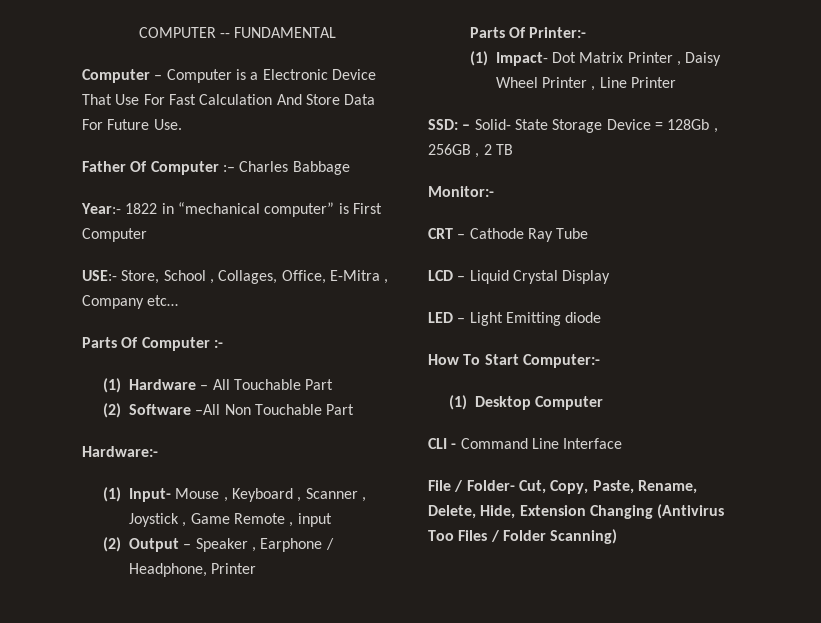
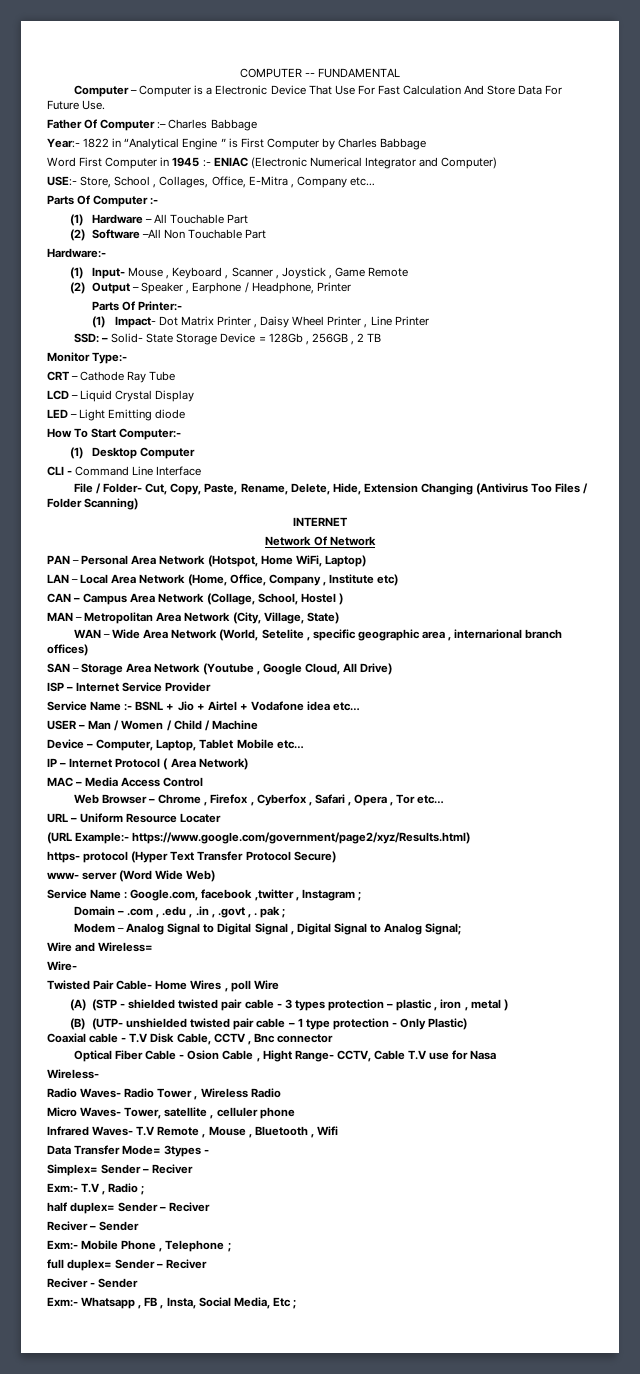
- Year:- 1822 in “mechanical computer” is First Computer
+ Year:- 1822 in “Analytical Engine ” is First Computer by Charles Babbage
+ Word First Computer in 1945 :- ENIAC (Electronic Numerical Integrator and Computer)
- (1) Input- Mouse , Keyboard , Scanner , Joystick , Game Remote , input
+ (1) Input- Mouse , Keyboard , Scanner , Joystick , Game Remote
- Monitor:-
+ Monitor Type:-
+ INTERNET
+ Network Of Network
+ PAN – Personal Area Network (Hotspot, Home WiFi, Laptop)
+ LAN – Local Area Network (Home, Office, Company , Institute etc)
+ CAN – Campus Area Network (Collage, School, Hostel )
+ MAN – Metropolitan Area Network (City, Village, State)
+ WAN – Wide Area Network (World, Setelite , specific geographic area , internarional branch offices)
+ SAN – Storage Area Network (Youtube , Google Cloud, All Drive)
+ ISP – Internet Service Provider
+ Service Name :- BSNL + Jio + Airtel + Vodafone idea etc…
+ USER – Man / Women / Child / Machine
+ Device – Computer, Laptop, Tablet Mobile etc…
+ IP – Internet Protocol ( Area Network)
+ MAC – Media Access Control
+ Web Browser – Chrome , Firefox , Cyberfox , Safari , Opera , Tor etc…
+ URL – Uniform Resource Locater
+ (URL Example:- https://www.google.com/government/page2/xyz/Results.html)
+ https- protocol (Hyper Text Transfer Protocol Secure)
+ www- server (Word Wide Web)
+ Service Name : Google.com, facebook ,twitter , Instagram ;
+ Domain – .com , .edu , .in , .govt , . pak ;
+ Modem – Analog Signal to Digital Signal , Digital Signal to Analog Signal;
+ Wire and Wireless=
+ Wire-
+ Twisted Pair Cable- Home Wires , poll Wire
+ (A) (STP - shielded twisted pair cable - 3 types protection – plastic , iron , metal )
+ (B) (UTP- unshielded twisted pair cable – 1 type protection - Only Plastic)
+ Coaxial cable - T.V Disk Cable, CCTV , Bnc connector
+ Optical Fiber Cable - Osion Cable , Hight Range- CCTV, Cable T.V use for Nasa
+ Wireless-
+ Radio Waves- Radio Tower , Wireless Radio
+ Micro Waves- Tower, satellite , celluler phone
+ Infrared Waves- T.V Remote , Mouse , Bluetooth , Wifi
+ Data Transfer Mode= 3types -
+ Simplex= Sender – Reciver
+ Exm:- T.V , Radio ;
+ half duplex= Sender – Reciver
+ Reciver – Sender
+ Exm:- Mobile Phone , Telephone ;
+ full duplex= Sender – Reciver
+ Reciver - Sender
+ Exm:- Whatsapp , FB , Insta, Social Media, Etc ;

